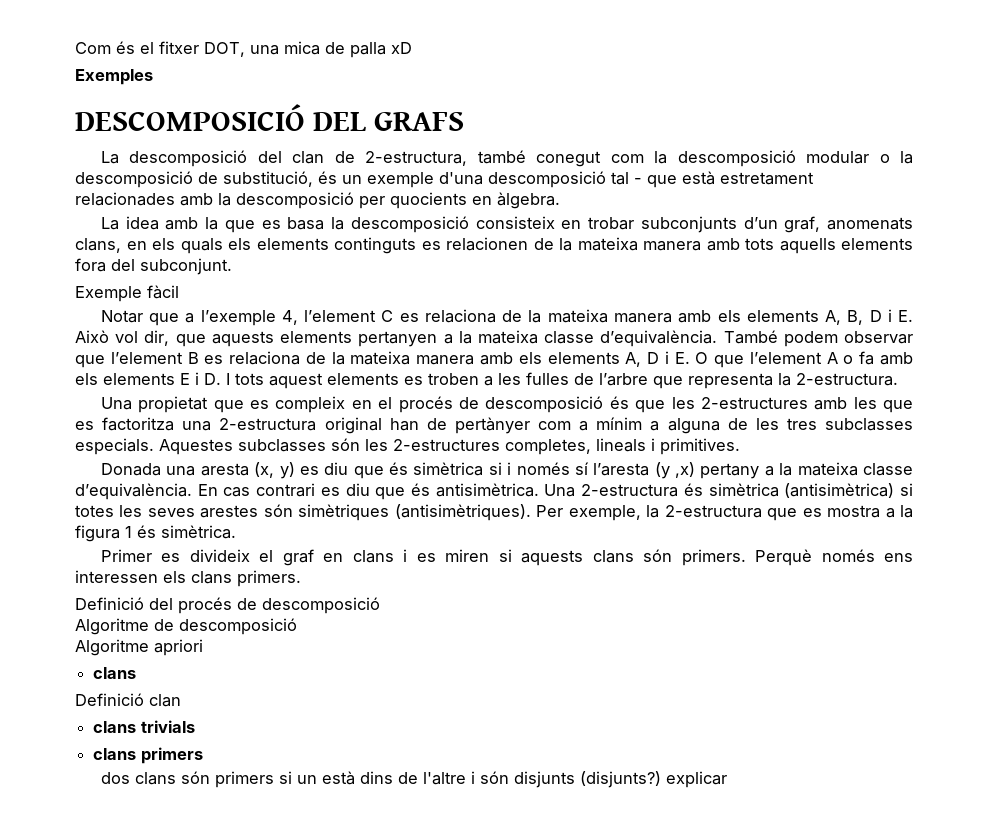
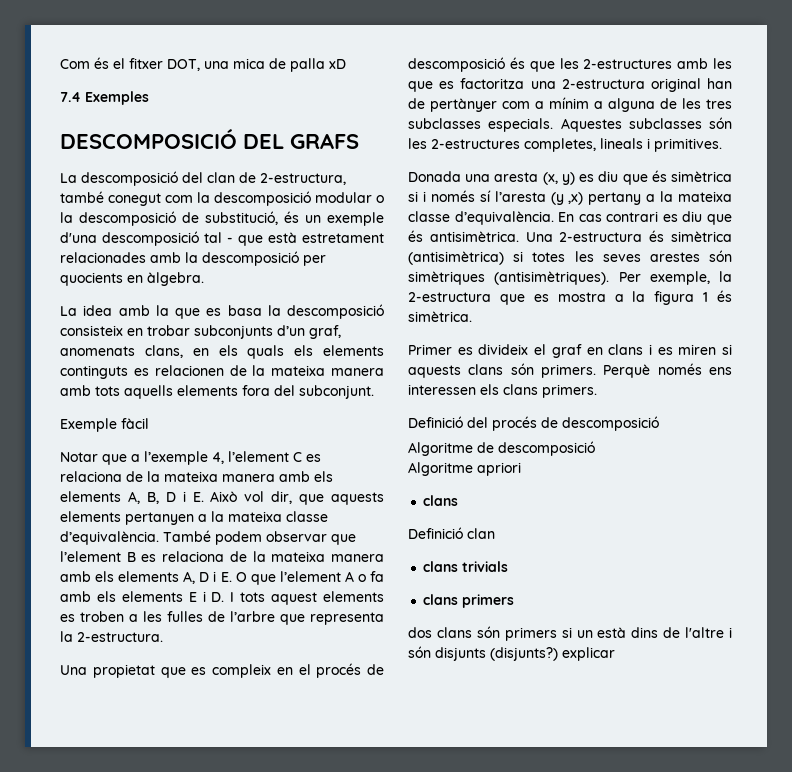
- Exemples
+ 7.4 Exemples

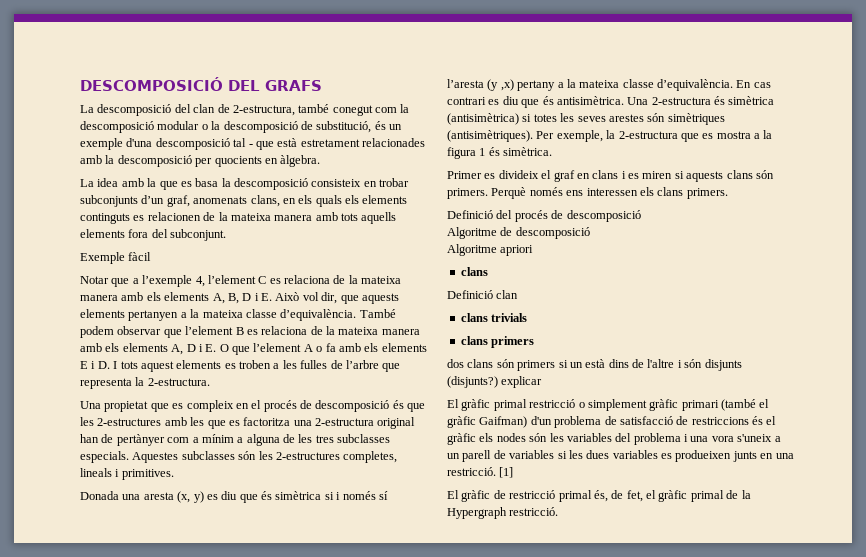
- Com és el fitxer DOT, una mica de palla xD
- 7.4 Exemples
+ El gràfic primal restricció o simplement gràfic primari (també el gràfic Gaifman) d'un problema de satisfacció de restriccions és el gràfic els nodes són les variables del problema i una vora s'uneix a un parell de variables si les dues variables es produeixen junts en una restricció. [1]
+ El gràfic de restricció primal és, de fet, el gràfic primal de la Hypergraph restricció.

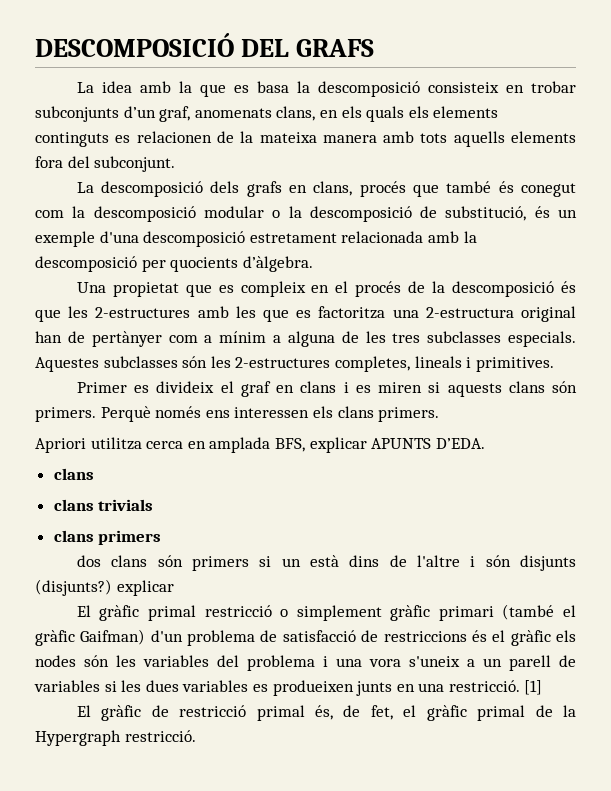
- La descomposició del clan de 2-estructura, també conegut com la descomposició modular o la descomposició de substitució, és un exemple d'una descomposició tal - que està estretament relacionades amb la descomposició per quocients en àlgebra.
- Exemple fàcil
- Notar que a l’exemple 4, l’element C es relaciona de la mateixa manera amb els elements A, B, D i E. Això vol dir, que aquests elements pertanyen a la mateixa classe d’equivalència. També podem observar que l’element B es relaciona de la mateixa manera amb els elements A, D i E. O que l’element A o fa amb els elements E i D. I tots aquest elements es troben a les fulles de l’arbre que representa la 2-estructura.
+ La descomposició dels grafs en clans, procés que també és conegut com la descomposició modular o la descomposició de substitució, és un exemple d'una descomposició estretament relacionada amb la descomposició per quocients d’àlgebra.
- Una propietat que es compleix en el procés de descomposició és que les 2-estructures amb les que es factoritza una 2-estructura original han de pertànyer com a mínim a alguna de les tres subclasses especials.
+ Una propietat que es compleix en el procés de la descomposició és que les 2-estructures amb les que es factoritza una 2-estructura original han de pertànyer com a mínim a alguna de les tres subclasses especials.
- Donada una aresta (x, y) es diu que és simètrica si i només sí l’aresta (y ,x) pertany a la mateixa classe d’equivalència. En cas contrari es diu que és antisimètrica. Una 2-estructura és simètrica (antisimètrica) si totes les seves arestes són simètriques (antisimètriques). Per exemple, la 2-estructura que es mostra a la figura 1 és simètrica.
- Definició del procés de descomposició
- Algoritme de descomposició
- Algoritme apriori
+ Apriori utilitza cerca en amplada BFS, explicar APUNTS D’EDA.
  clans
- Definició clan

